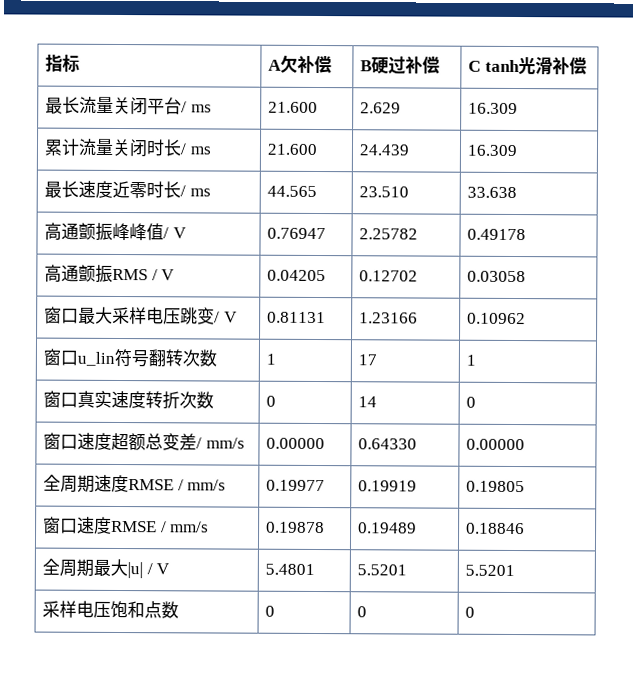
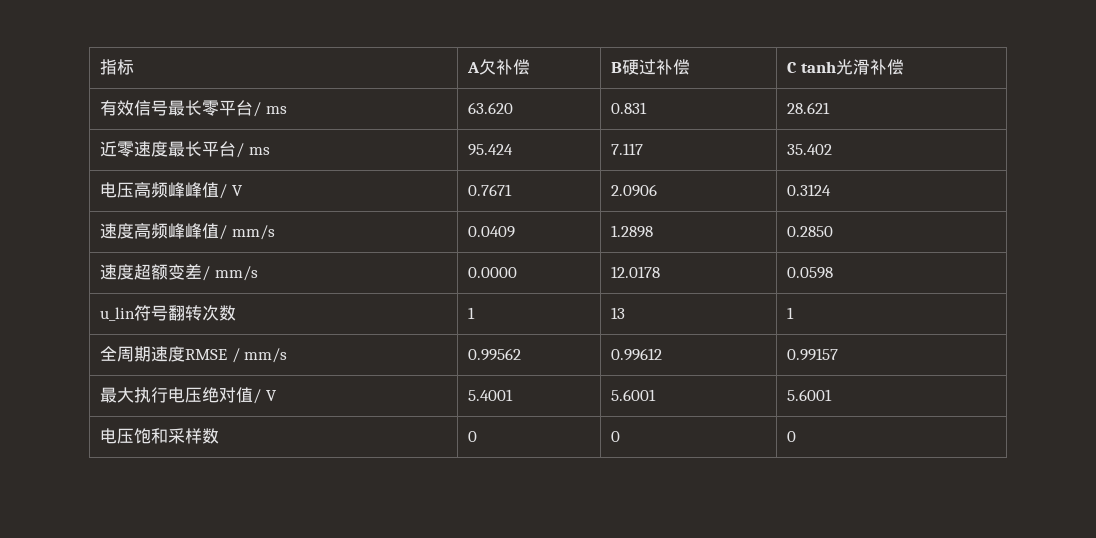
- 最长流量关闭平台/ ms | 21.600 | 2.629 | 16.309
- 累计流量关闭时长/ ms | 21.600 | 24.439 | 16.309
- 最长速度近零时长/ ms | 44.565 | 23.510 | 33.638
- 高通颤振峰峰值/ V | 0.76947 | 2.25782 | 0.49178
- 高通颤振RMS / V | 0.04205 | 0.12702 | 0.03058
- 窗口最大采样电压跳变/ V | 0.81131 | 1.23166 | 0.10962
- 窗口u_lin符号翻转次数 | 1 | 17 | 1
- 窗口真实速度转折次数 | 0 | 14 | 0
- 窗口速度超额总变差/ mm/s | 0.00000 | 0.64330 | 0.00000
+ 有效信号最长零平台/ ms | 63.620 | 0.831 | 28.621
+ 近零速度最长平台/ ms | 95.424 | 7.117 | 35.402
+ 电压高频峰峰值/ V | 0.7671 | 2.0906 | 0.3124
+ 速度高频峰峰值/ mm/s | 0.0409 | 1.2898 | 0.2850
+ 速度超额变差/ mm/s | 0.0000 | 12.0178 | 0.0598
+ u_lin符号翻转次数 | 1 | 13 | 1
- 全周期速度RMSE / mm/s | 0.19977 | 0.19919 | 0.19805
- 窗口速度RMSE / mm/s | 0.19878 | 0.19489 | 0.18846
- 全周期最大|u| / V | 5.4801 | 5.5201 | 5.5201
- 采样电压饱和点数 | 0 | 0 | 0
+ 全周期速度RMSE / mm/s | 0.99562 | 0.99612 | 0.99157
+ 最大执行电压绝对值/ V | 5.4001 | 5.6001 | 5.6001
+ 电压饱和采样数 | 0 | 0 | 0

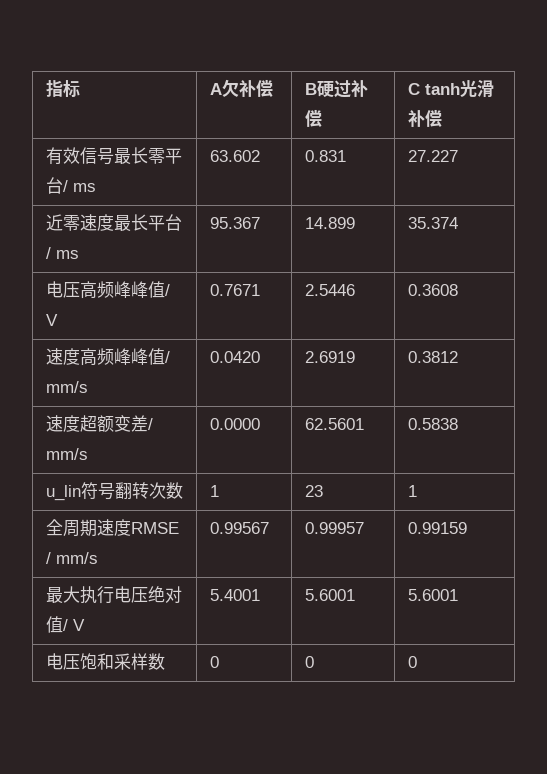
- 有效信号最长零平台/ ms | 63.620 | 0.831 | 28.621
+ 有效信号最长零平台/ ms | 63.602 | 0.831 | 27.227
- 近零速度最长平台/ ms | 95.424 | 7.117 | 35.402
+ 近零速度最长平台/ ms | 95.367 | 14.899 | 35.374
- 电压高频峰峰值/ V | 0.7671 | 2.0906 | 0.3124
+ 电压高频峰峰值/ V | 0.7671 | 2.5446 | 0.3608
- 速度高频峰峰值/ mm/s | 0.0409 | 1.2898 | 0.2850
+ 速度高频峰峰值/ mm/s | 0.0420 | 2.6919 | 0.3812
- 速度超额变差/ mm/s | 0.0000 | 12.0178 | 0.0598
+ 速度超额变差/ mm/s | 0.0000 | 62.5601 | 0.5838
- u_lin符号翻转次数 | 1 | 13 | 1
+ u_lin符号翻转次数 | 1 | 23 | 1
- 全周期速度RMSE / mm/s | 0.99562 | 0.99612 | 0.99157
+ 全周期速度RMSE / mm/s | 0.99567 | 0.99957 | 0.99159

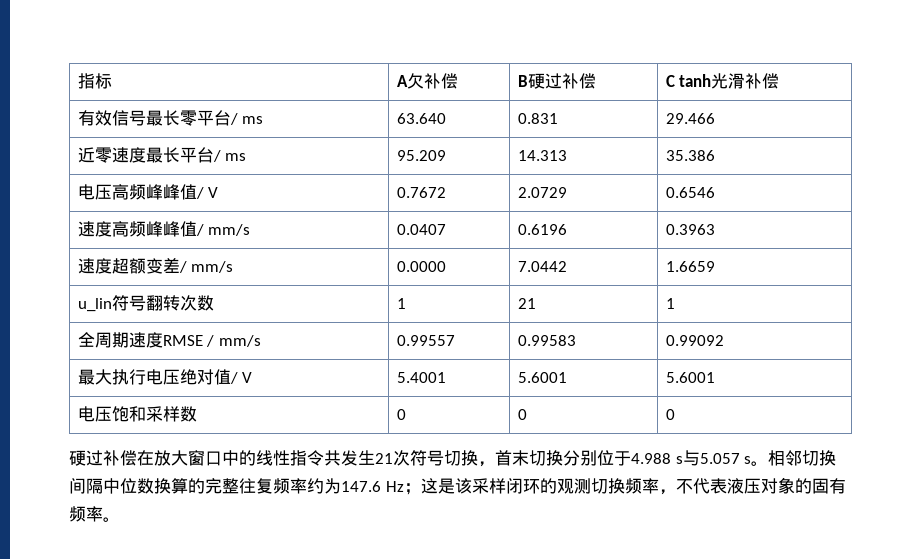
- 有效信号最长零平台/ ms | 63.602 | 0.831 | 27.227
+ 有效信号最长零平台/ ms | 63.640 | 0.831 | 29.466
- 近零速度最长平台/ ms | 95.367 | 14.899 | 35.374
+ 近零速度最长平台/ ms | 95.209 | 14.313 | 35.386
- 电压高频峰峰值/ V | 0.7671 | 2.5446 | 0.3608
+ 电压高频峰峰值/ V | 0.7672 | 2.0729 | 0.6546
- 速度高频峰峰值/ mm/s | 0.0420 | 2.6919 | 0.3812
+ 速度高频峰峰值/ mm/s | 0.0407 | 0.6196 | 0.3963
- 速度超额变差/ mm/s | 0.0000 | 62.5601 | 0.5838
+ 速度超额变差/ mm/s | 0.0000 | 7.0442 | 1.6659
- u_lin符号翻转次数 | 1 | 23 | 1
+ u_lin符号翻转次数 | 1 | 21 | 1
- 全周期速度RMSE / mm/s | 0.99567 | 0.99957 | 0.99159
+ 全周期速度RMSE / mm/s | 0.99557 | 0.99583 | 0.99092
+ 硬过补偿在放大窗口中的线性指令共发生21次符号切换，首末切换分别位于4.988 s与5.057 s。相邻切换间隔中位数换算的完整往复频率约为147.6 Hz；这是该采样闭环的观测切换频率，不代表液压对象的固有频率。

